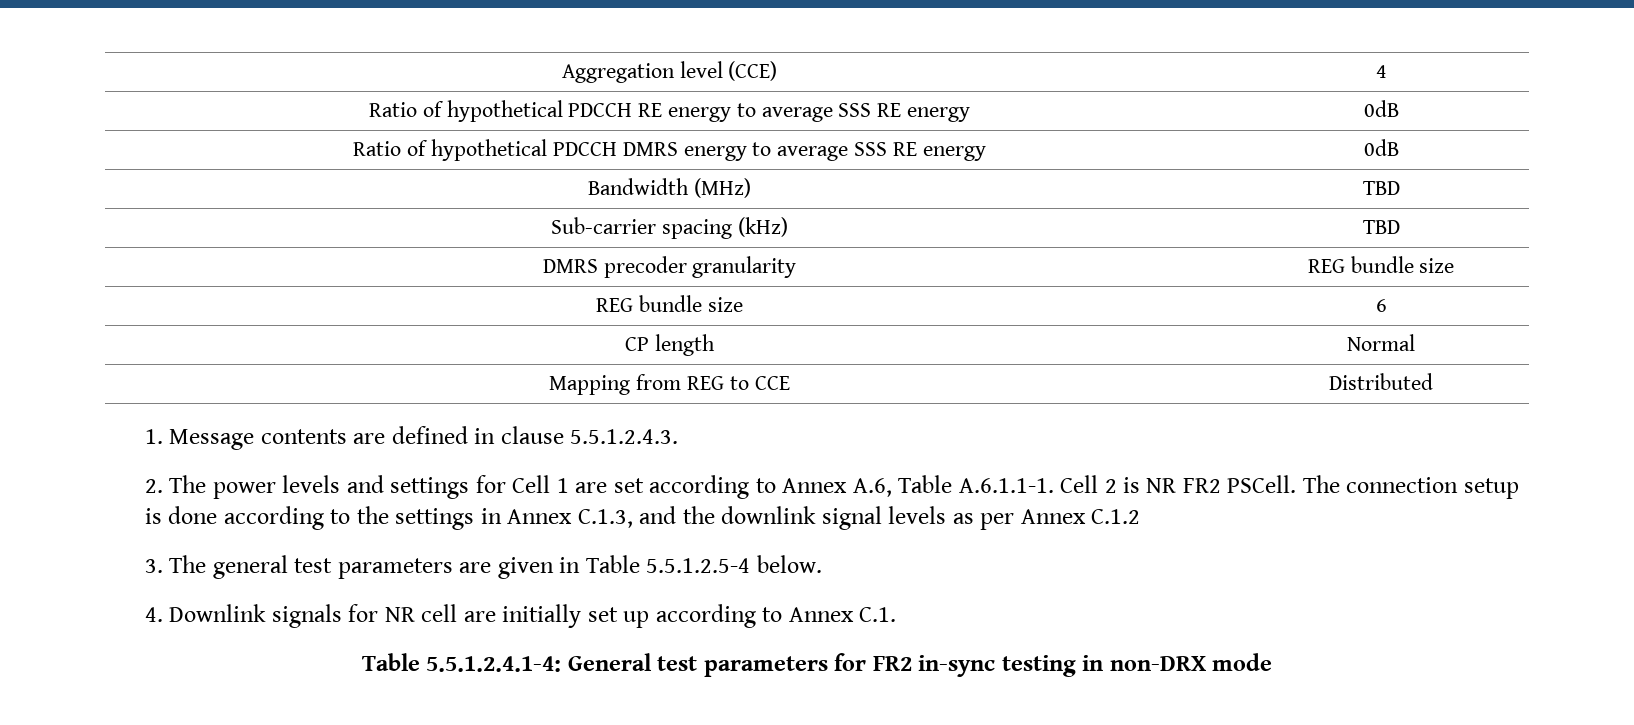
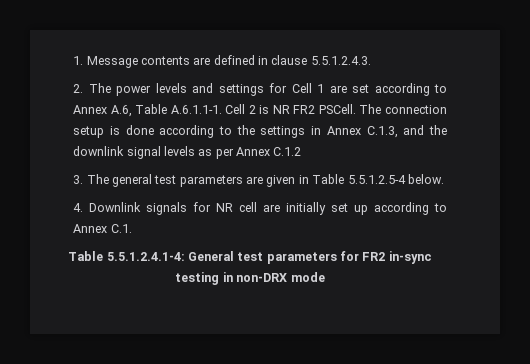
- Aggregation level (CCE) | 4
- Ratio of hypothetical PDCCH RE energy to average SSS RE energy | 0dB
- Ratio of hypothetical PDCCH DMRS energy to average SSS RE energy | 0dB
- Bandwidth (MHz) | TBD
- Sub-carrier spacing (kHz) | TBD
- DMRS precoder granularity | REG bundle size
- REG bundle size | 6
- CP length | Normal
- Mapping from REG to CCE | Distributed

